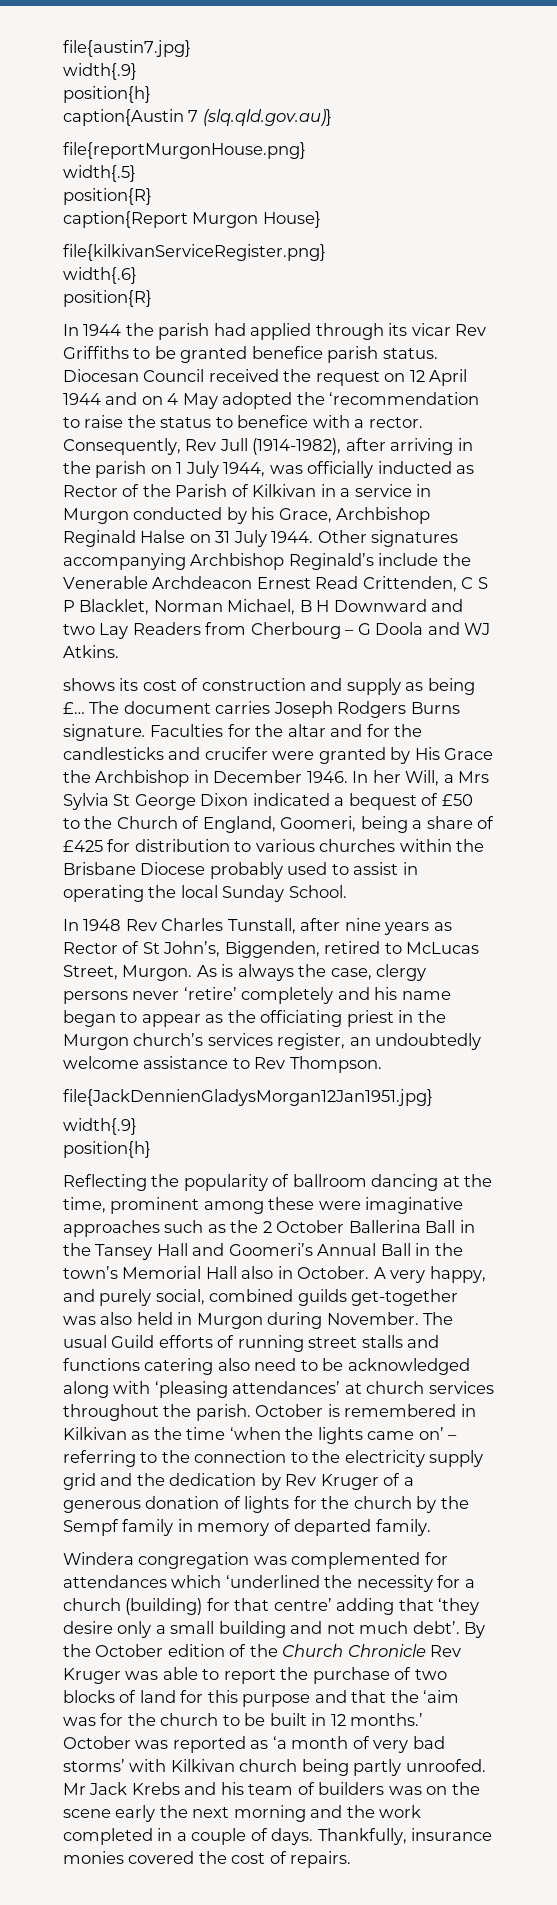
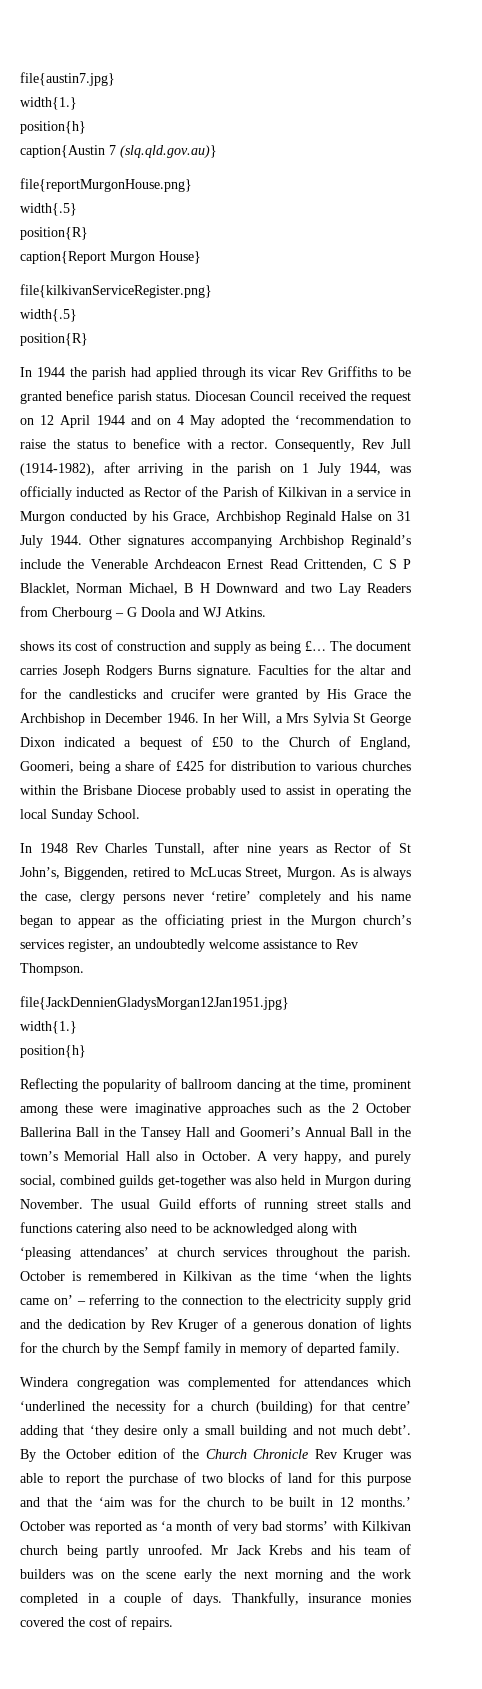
  file{austin7.jpg}
- width{.9}
+ width{1.}
  file{kilkivanServiceRegister.png}
- width{.6}
+ width{.5}
  file{JackDennienGladysMorgan12Jan1951.jpg}
- width{.9}
+ width{1.}

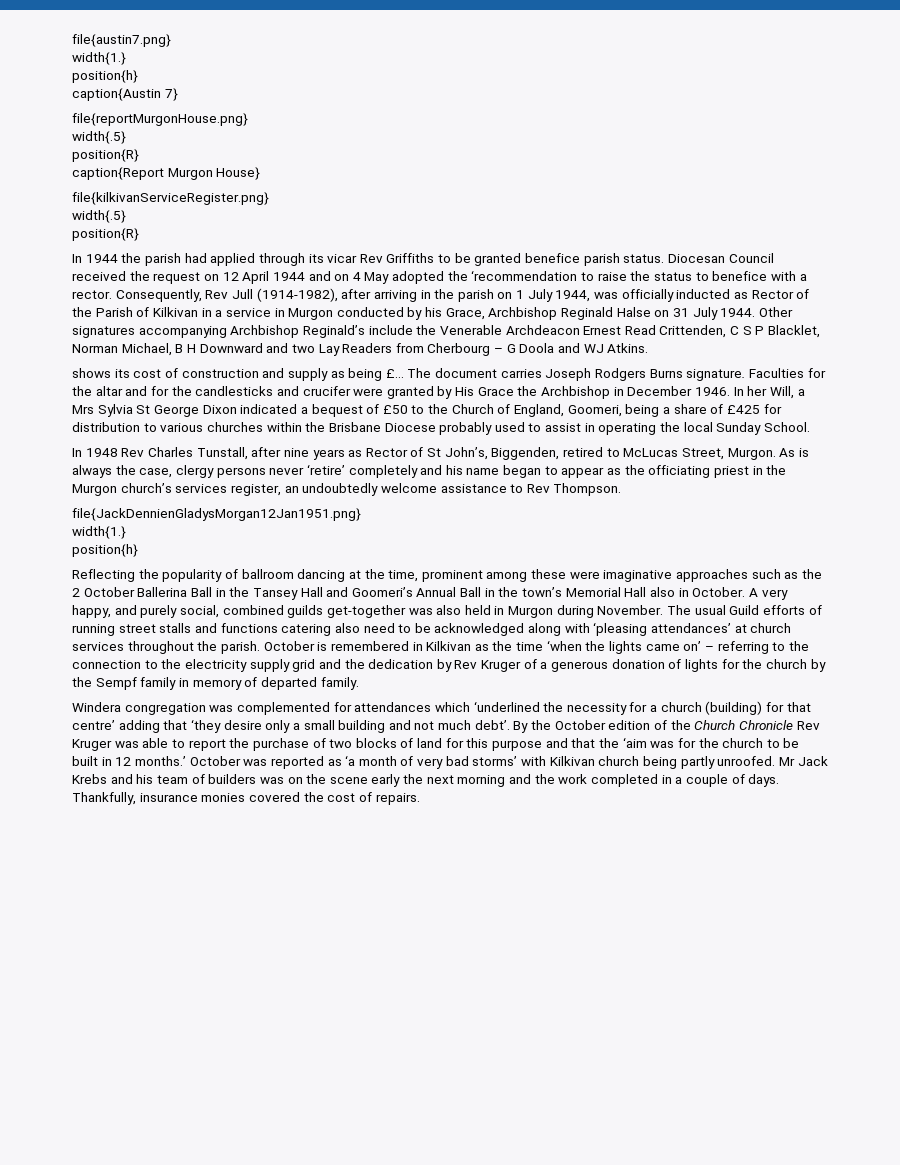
- file{austin7.jpg}
+ file{austin7.png}
- caption{Austin 7 (slq.qld.gov.au)}
+ caption{Austin 7}
- file{JackDennienGladysMorgan12Jan1951.jpg}
+ file{JackDennienGladysMorgan12Jan1951.png}

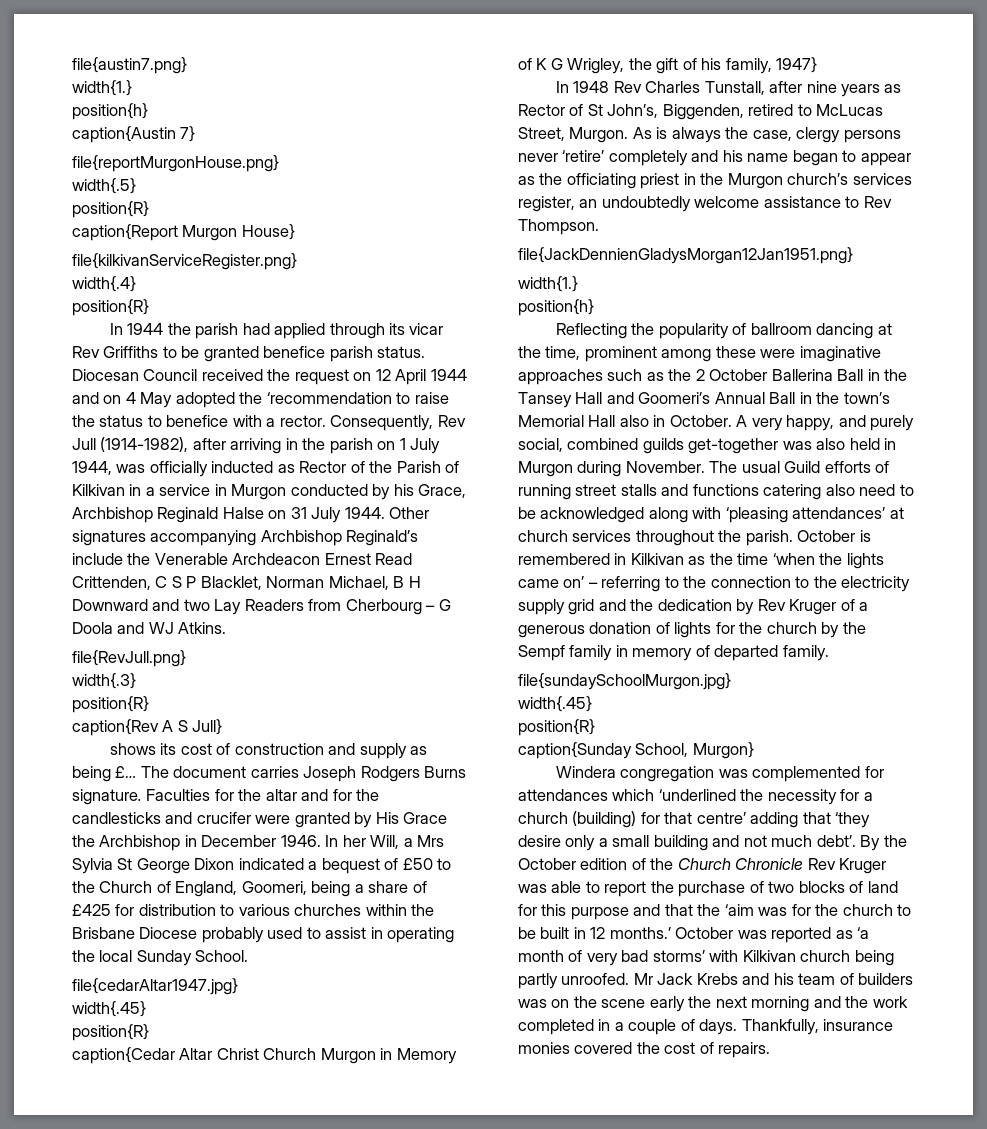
  file{kilkivanServiceRegister.png}
- width{.5}
+ width{.4}
+ file{RevJull.png}
+ width{.3}
+ position{R}
+ caption{Rev A S Jull}
+ file{cedarAltar1947.jpg}
+ width{.45}
+ position{R}
+ caption{Cedar Altar Christ Church Murgon in Memory of K G Wrigley, the gift of his family, 1947}
+ file{sundaySchoolMurgon.jpg}
+ width{.45}
+ position{R}
+ caption{Sunday School, Murgon}

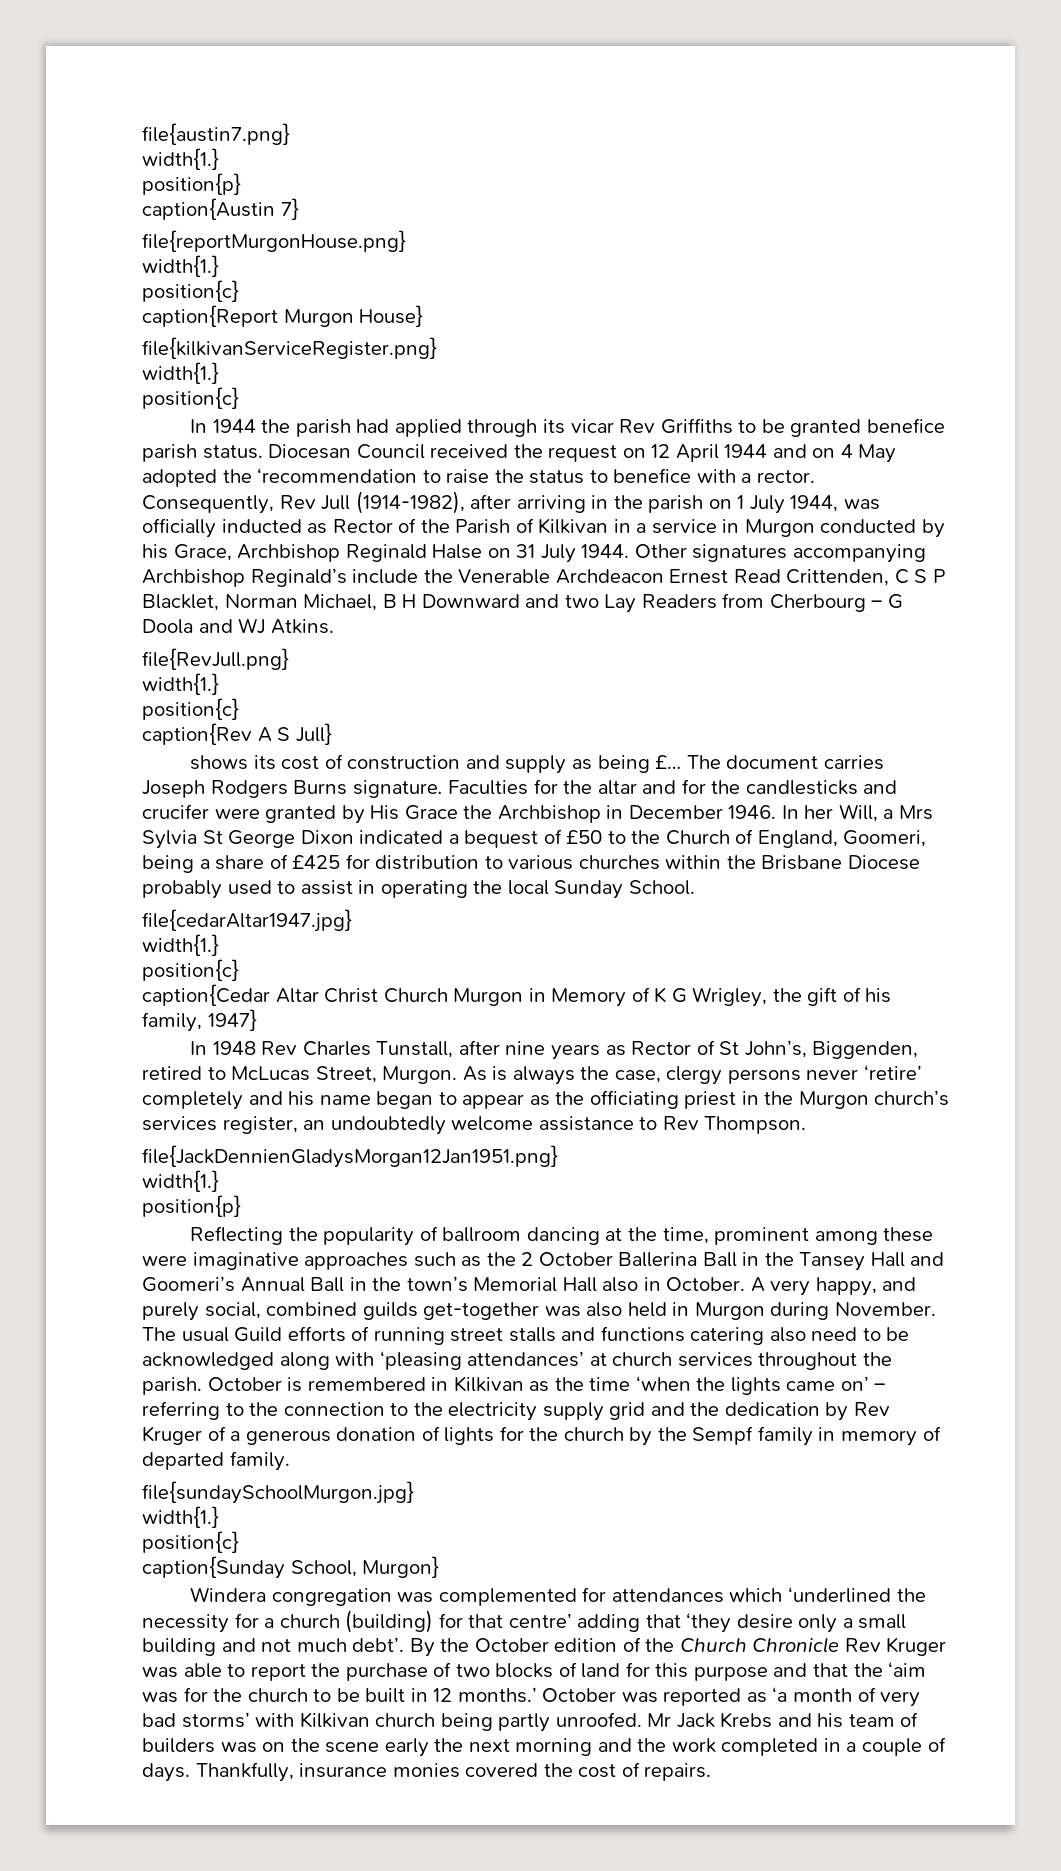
  file{austin7.png}
  width{1.}
- position{h}
+ position{p}
  file{reportMurgonHouse.png}
- width{.5}
- position{R}
+ width{1.}
+ position{c}
  file{kilkivanServiceRegister.png}
- width{.4}
- position{R}
+ width{1.}
+ position{c}
  file{RevJull.png}
- width{.3}
- position{R}
+ width{1.}
+ position{c}
  file{cedarAltar1947.jpg}
- width{.45}
- position{R}
+ width{1.}
+ position{c}
  file{JackDennienGladysMorgan12Jan1951.png}
  width{1.}
- position{h}
+ position{p}
  file{sundaySchoolMurgon.jpg}
- width{.45}
- position{R}
+ width{1.}
+ position{c}

